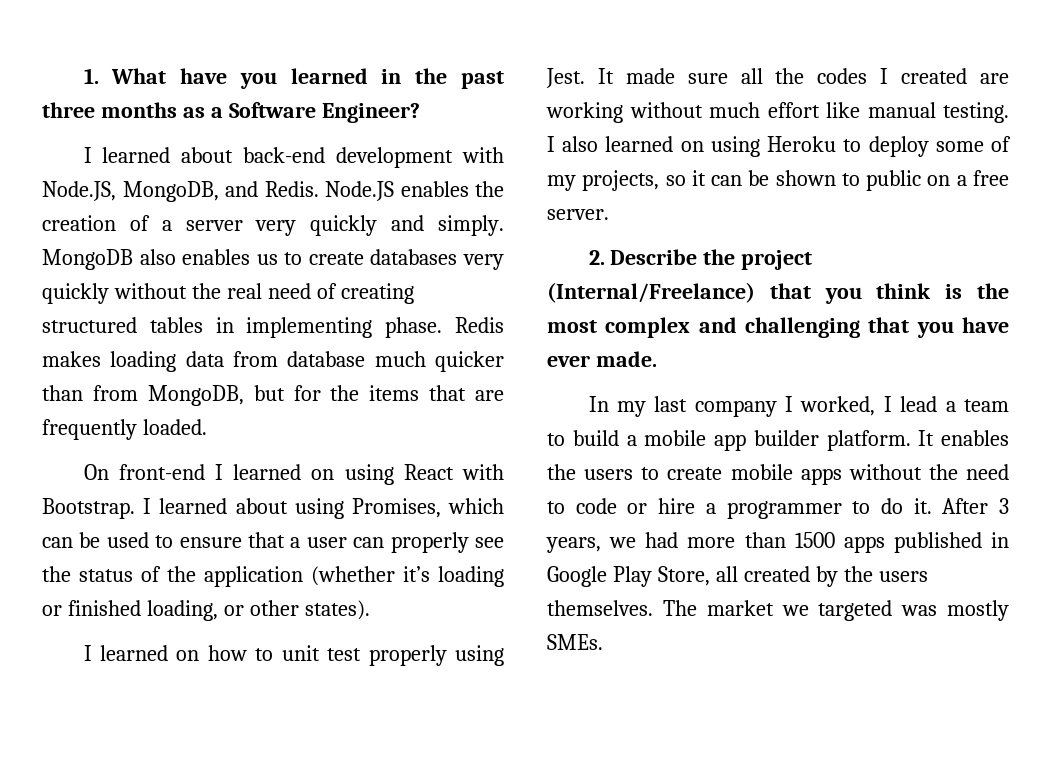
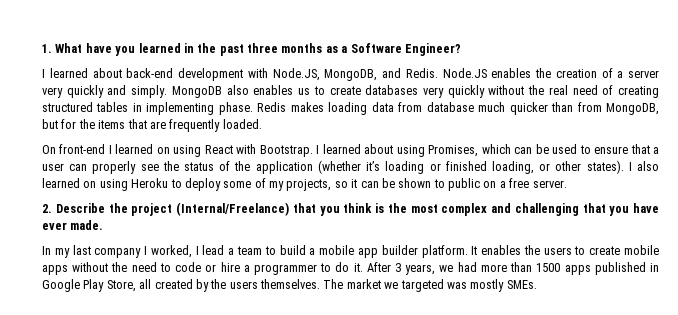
- I learned about using Promises, which can be used to ensure that a user can properly see the status of the application (whether it’s loading or finished loading, or other states).
- I learned on how to unit test properly using Jest. It made sure all the codes I created are working without much effort like manual testing. I also learned on using Heroku to deploy some of my projects, so it can be shown to public on a free server.
+ I learned about using Promises, which can be used to ensure that a user can properly see the status of the application (whether it’s loading or finished loading, or other states). I also learned on using Heroku to deploy some of my projects, so it can be shown to public on a free server.

